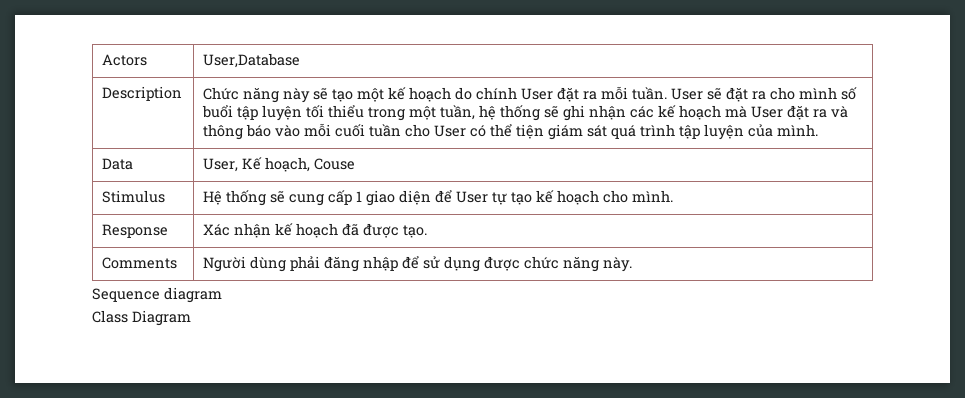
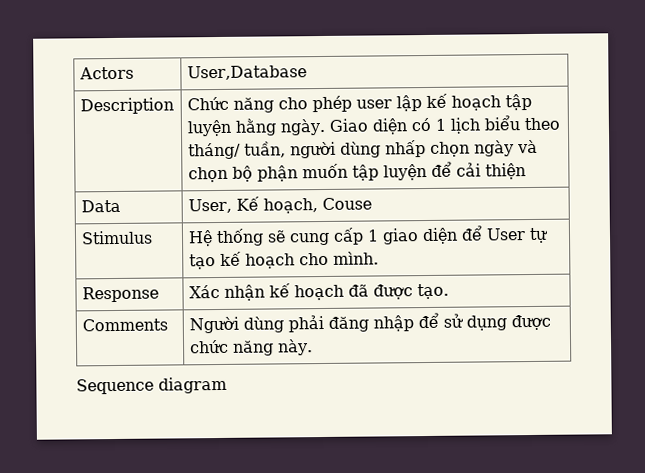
- Chức năng này sẽ tạo một kế hoạch do chính User đặt ra mỗi tuần. User sẽ đặt ra cho mình số buổi tập luyện tối thiểu trong một tuần, hệ thống sẽ ghi nhận các kế hoạch mà User đặt ra và thông báo vào mỗi cuối tuần cho User có thể tiện giám sát quá trình tập luyện của mình.
+ Chức năng cho phép user lập kế hoạch tập luyện hằng ngày. Giao diện có 1 lịch biểu theo tháng/ tuần, người dùng nhấp chọn ngày và chọn bộ phận muốn tập luyện để cải thiện
- Class Diagram

